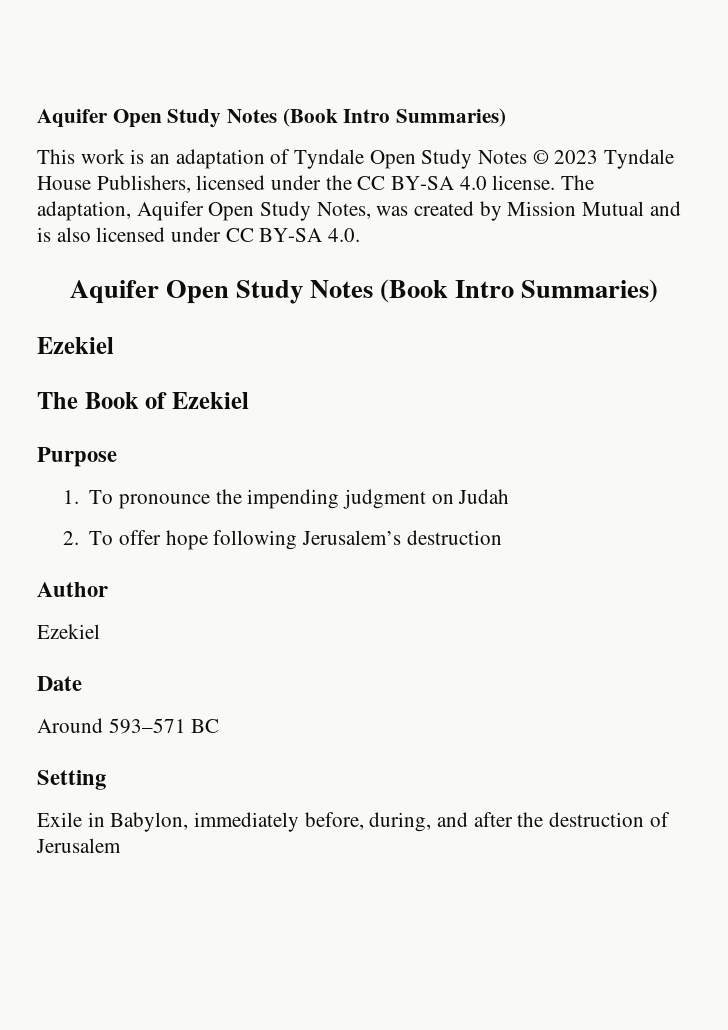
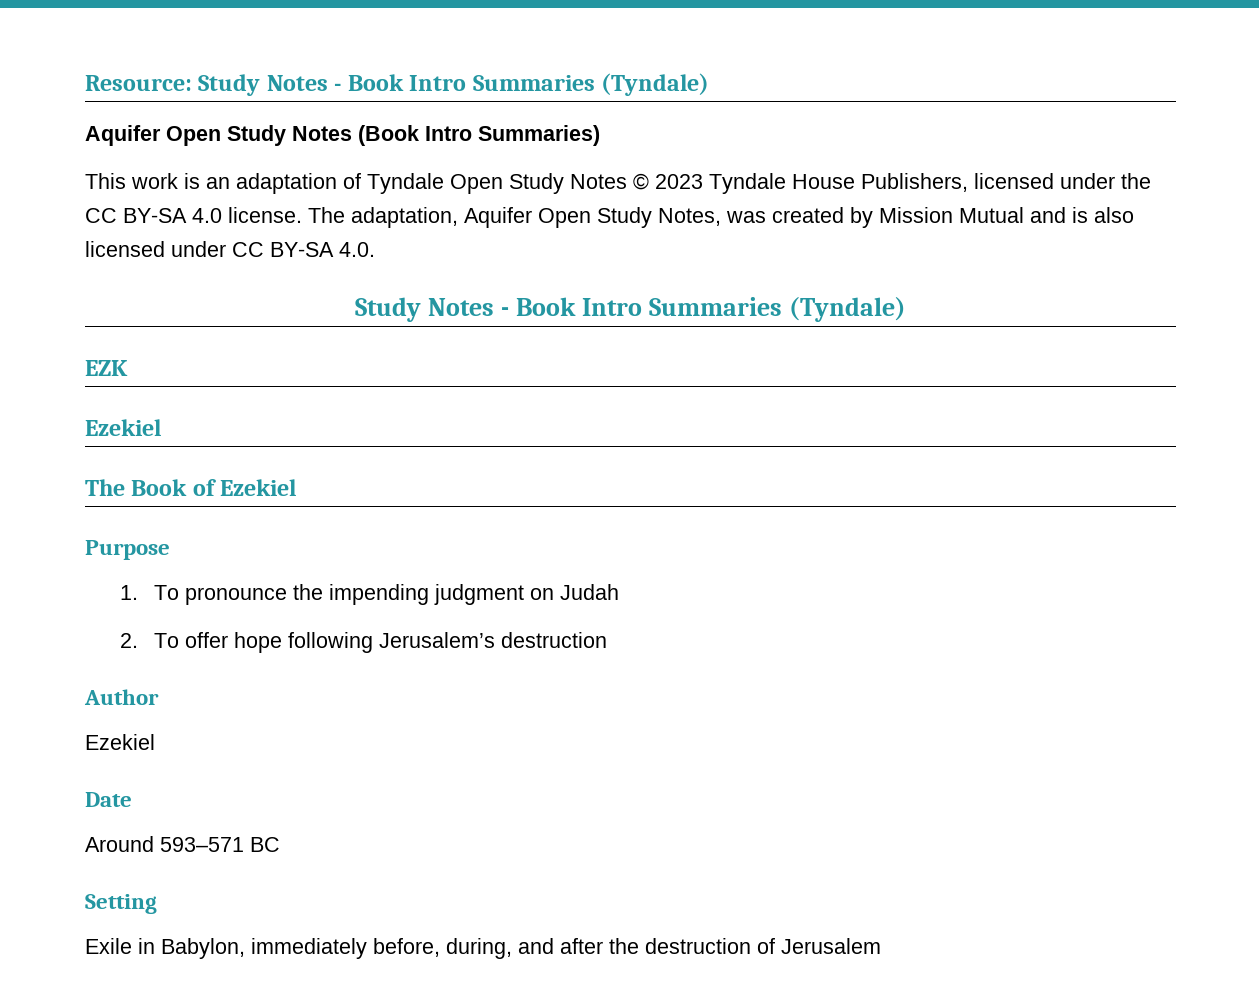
+ Resource: Study Notes - Book Intro Summaries (Tyndale)
  The adaptation, Aquifer Open Study Notes, was created by Mission Mutual and is also licensed under CC BY-SA 4.0.
- Aquifer Open Study Notes (Book Intro Summaries)
+ Study Notes - Book Intro Summaries (Tyndale)
+ EZK

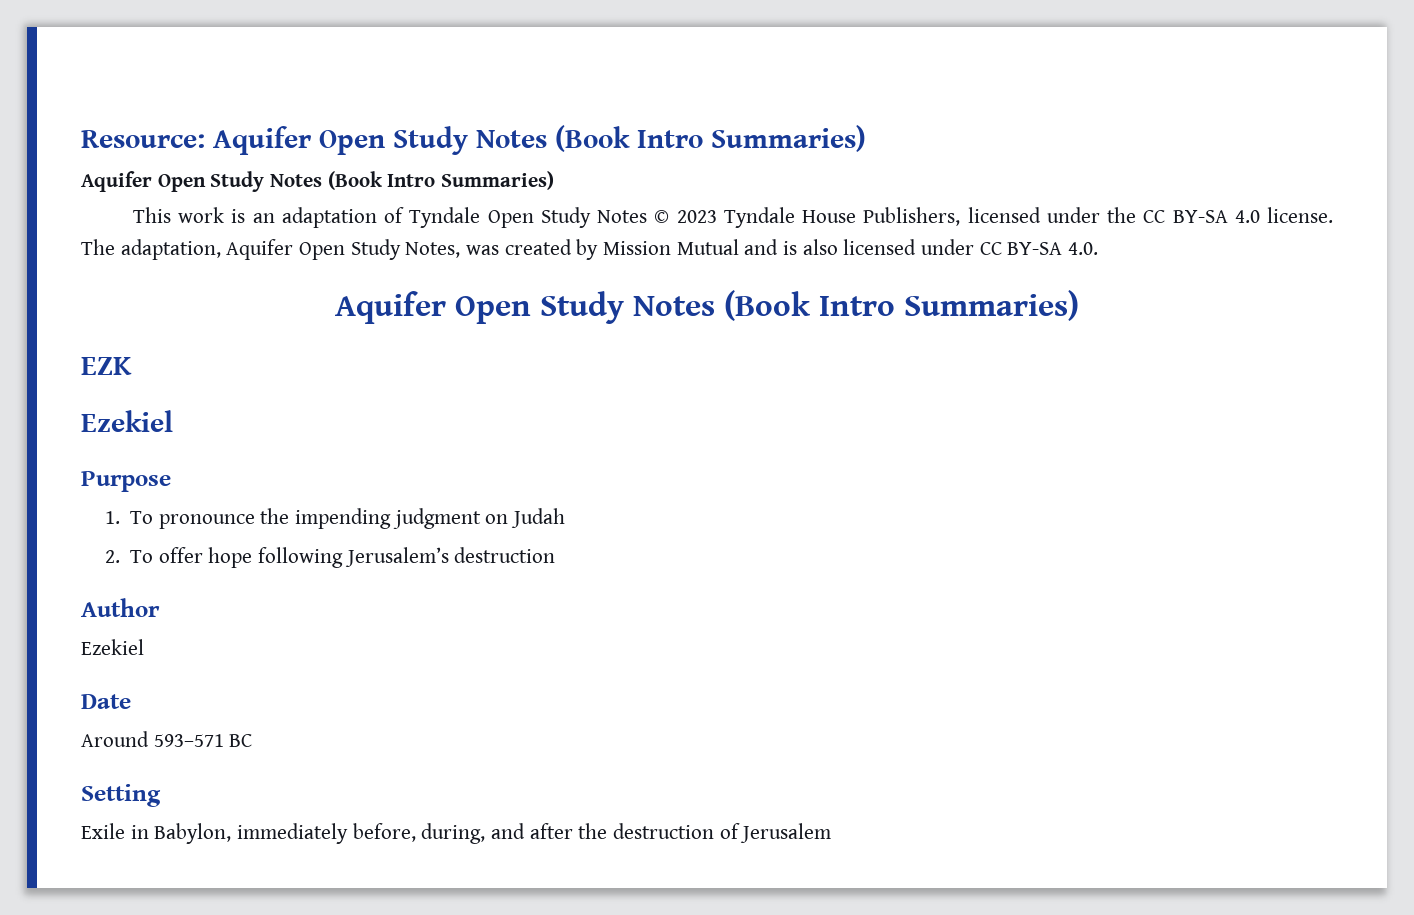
- Resource: Study Notes - Book Intro Summaries (Tyndale)
+ Resource: Aquifer Open Study Notes (Book Intro Summaries)
  The adaptation, Aquifer Open Study Notes, was created by Mission Mutual and is also licensed under CC BY-SA 4.0.
- Study Notes - Book Intro Summaries (Tyndale)
+ Aquifer Open Study Notes (Book Intro Summaries)
  EZK
  Ezekiel
- The Book of Ezekiel

